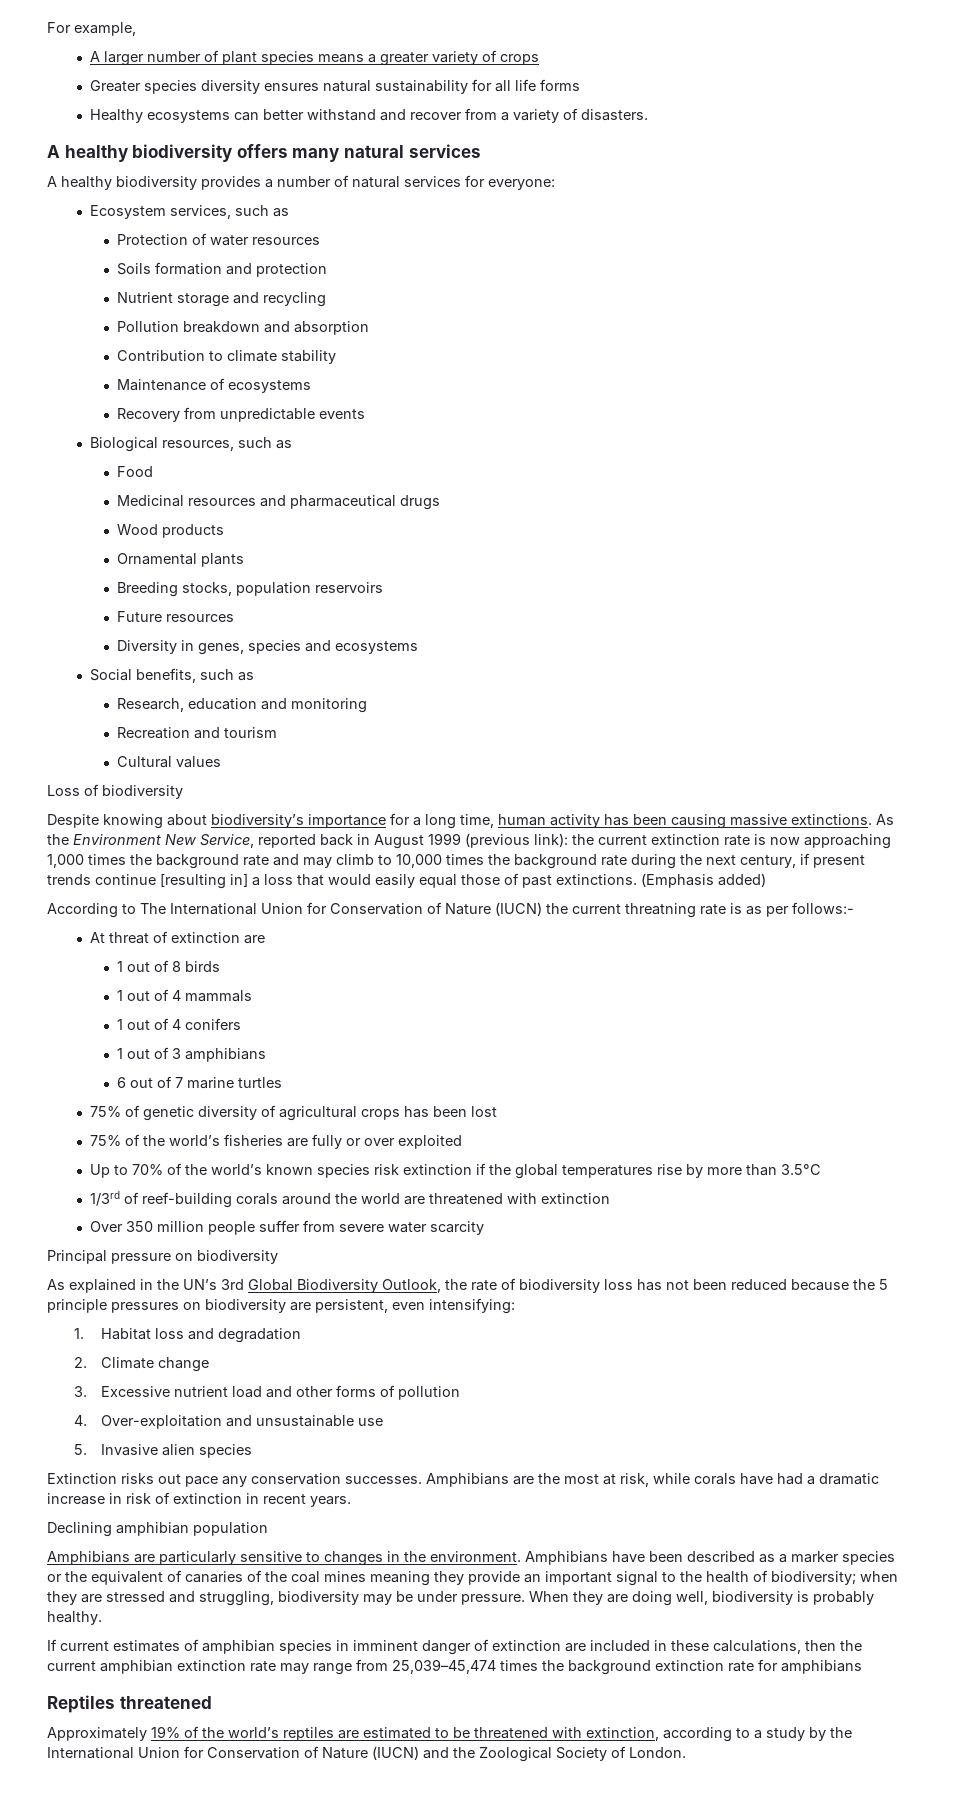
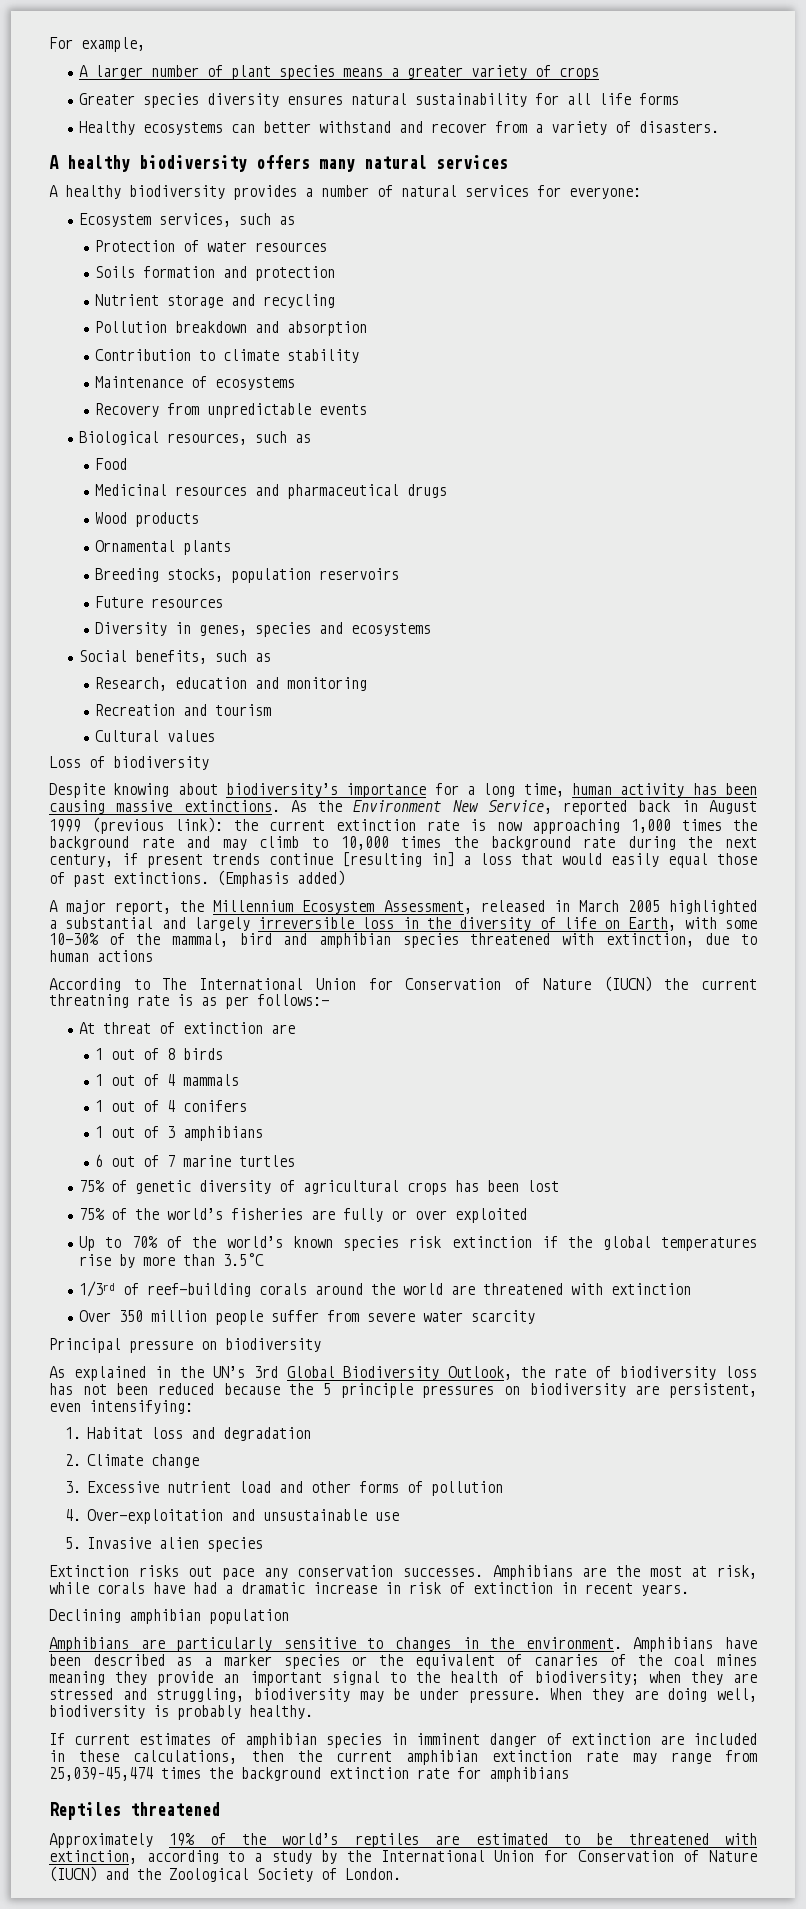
+ A major report, the Millennium Ecosystem Assessment, released in March 2005 highlighted a substantial and largely irreversible loss in the diversity of life on Earth, with some 10-30% of the mammal, bird and amphibian species threatened with extinction, due to human actions

